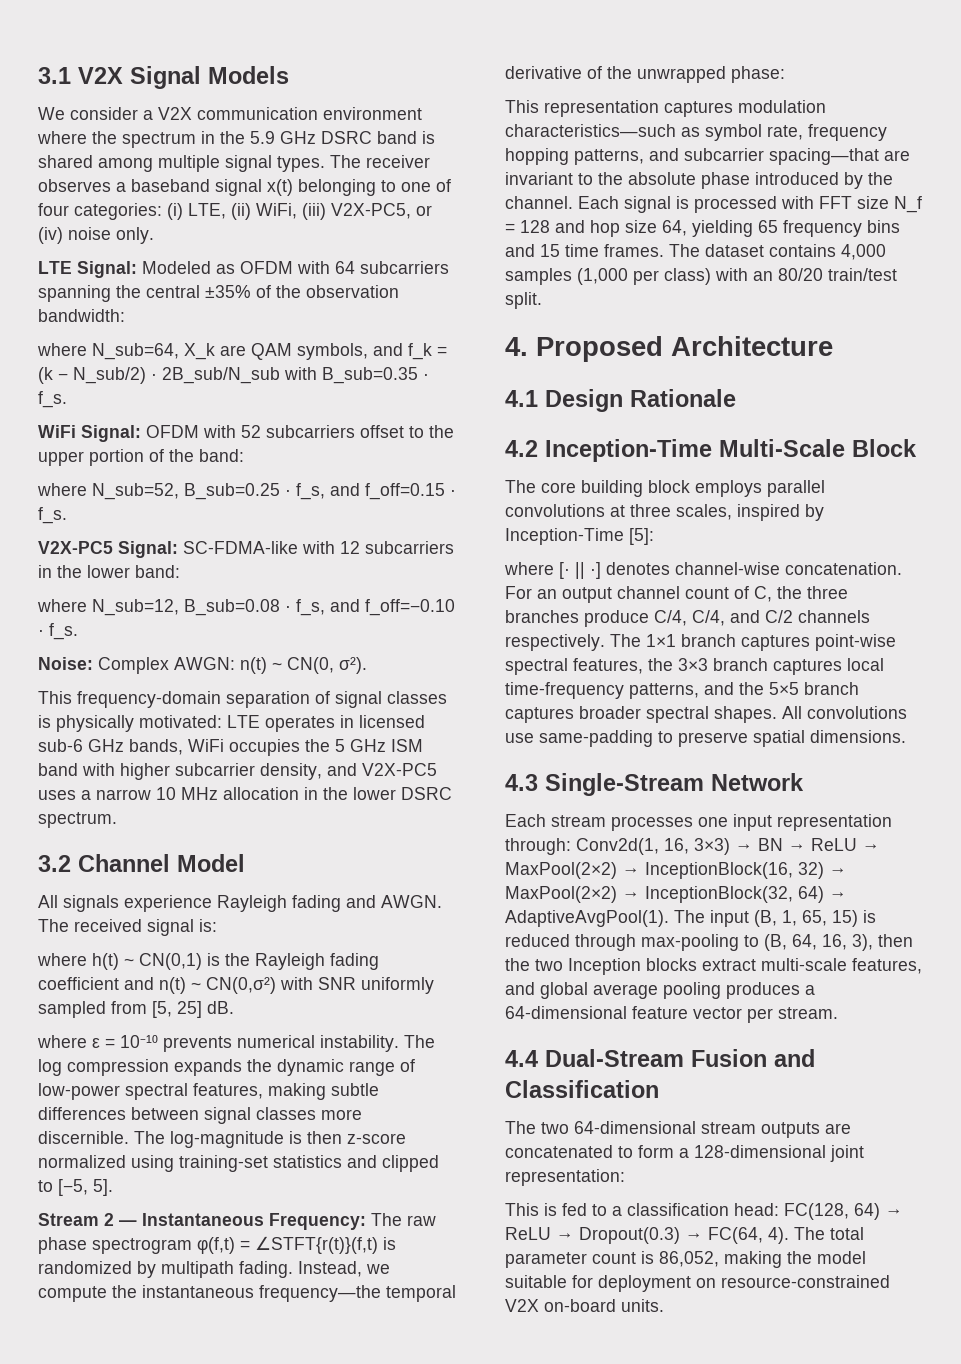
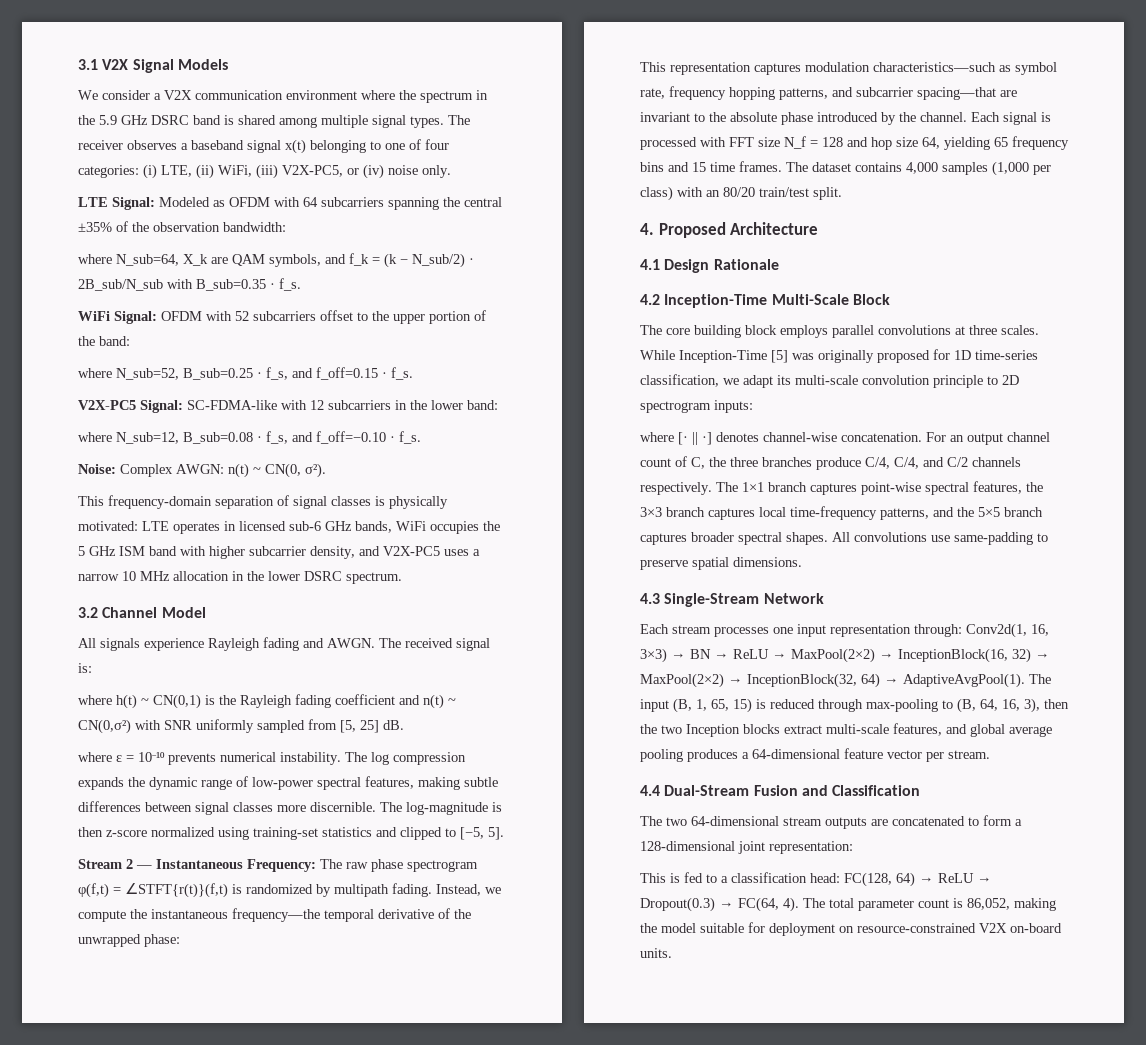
- The core building block employs parallel convolutions at three scales, inspired by Inception-Time [5]:
+ The core building block employs parallel convolutions at three scales. While Inception-Time [5] was originally proposed for 1D time-series classification, we adapt its multi-scale convolution principle to 2D spectrogram inputs:

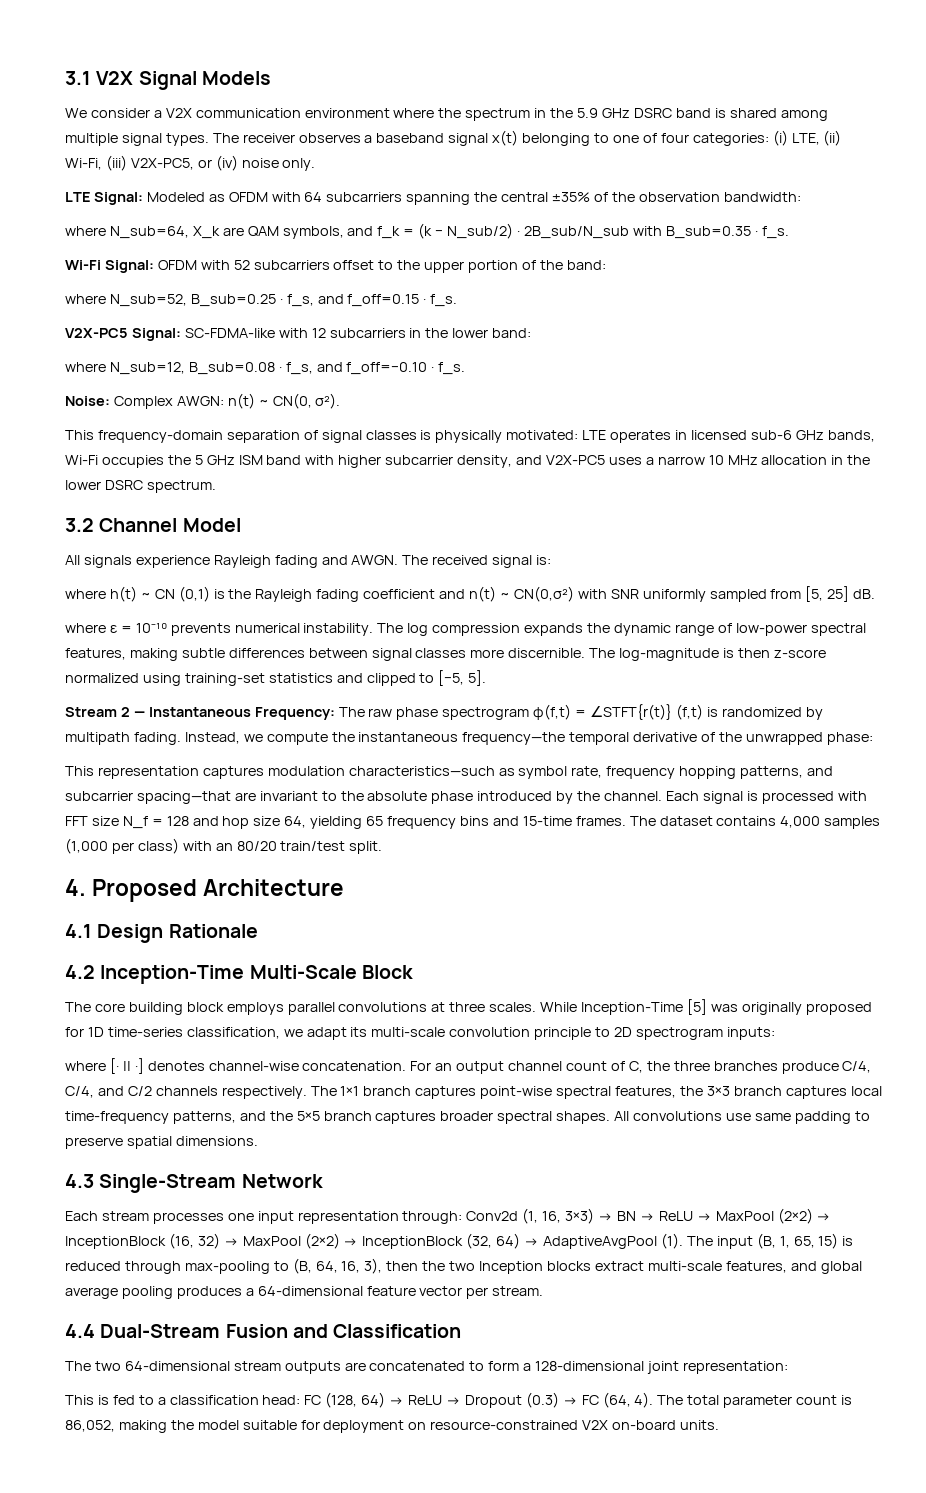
- The receiver observes a baseband signal x(t) belonging to one of four categories: (i) LTE, (ii) WiFi, (iii) V2X-PC5, or (iv) noise only.
+ The receiver observes a baseband signal x(t) belonging to one of four categories: (i) LTE, (ii) Wi-Fi, (iii) V2X-PC5, or (iv) noise only.
- WiFi Signal: OFDM with 52 subcarriers offset to the upper portion of the band:
+ Wi-Fi Signal: OFDM with 52 subcarriers offset to the upper portion of the band:
- This frequency-domain separation of signal classes is physically motivated: LTE operates in licensed sub-6 GHz bands, WiFi occupies the 5 GHz ISM band with higher subcarrier density, and V2X-PC5 uses a narrow 10 MHz allocation in the lower DSRC spectrum.
+ This frequency-domain separation of signal classes is physically motivated: LTE operates in licensed sub-6 GHz bands, Wi-Fi occupies the 5 GHz ISM band with higher subcarrier density, and V2X-PC5 uses a narrow 10 MHz allocation in the lower DSRC spectrum.
- where h(t) ~ CN(0,1) is the Rayleigh fading coefficient and n(t) ~ CN(0,σ²) with SNR uniformly sampled from [5, 25] dB.
+ where h(t) ~ CN (0,1) is the Rayleigh fading coefficient and n(t) ~ CN(0,σ²) with SNR uniformly sampled from [5, 25] dB.
- Stream 2 — Instantaneous Frequency: The raw phase spectrogram φ(f,t) = ∠STFT{r(t)}(f,t) is randomized by multipath fading.
+ Stream 2 — Instantaneous Frequency: The raw phase spectrogram φ(f,t) = ∠STFT{r(t)} (f,t) is randomized by multipath fading.
- Each signal is processed with FFT size N_f = 128 and hop size 64, yielding 65 frequency bins and 15 time frames.
+ Each signal is processed with FFT size N_f = 128 and hop size 64, yielding 65 frequency bins and 15-time frames.
- All convolutions use same-padding to preserve spatial dimensions.
+ All convolutions use same padding to preserve spatial dimensions.
- Each stream processes one input representation through: Conv2d(1, 16, 3×3) → BN → ReLU → MaxPool(2×2) → InceptionBlock(16, 32) → MaxPool(2×2) → InceptionBlock(32, 64) → AdaptiveAvgPool(1).
+ Each stream processes one input representation through: Conv2d (1, 16, 3×3) → BN → ReLU → MaxPool (2×2) → InceptionBlock (16, 32) → MaxPool (2×2) → InceptionBlock (32, 64) → AdaptiveAvgPool (1).
- This is fed to a classification head: FC(128, 64) → ReLU → Dropout(0.3) → FC(64, 4).
+ This is fed to a classification head: FC (128, 64) → ReLU → Dropout (0.3) → FC (64, 4).

